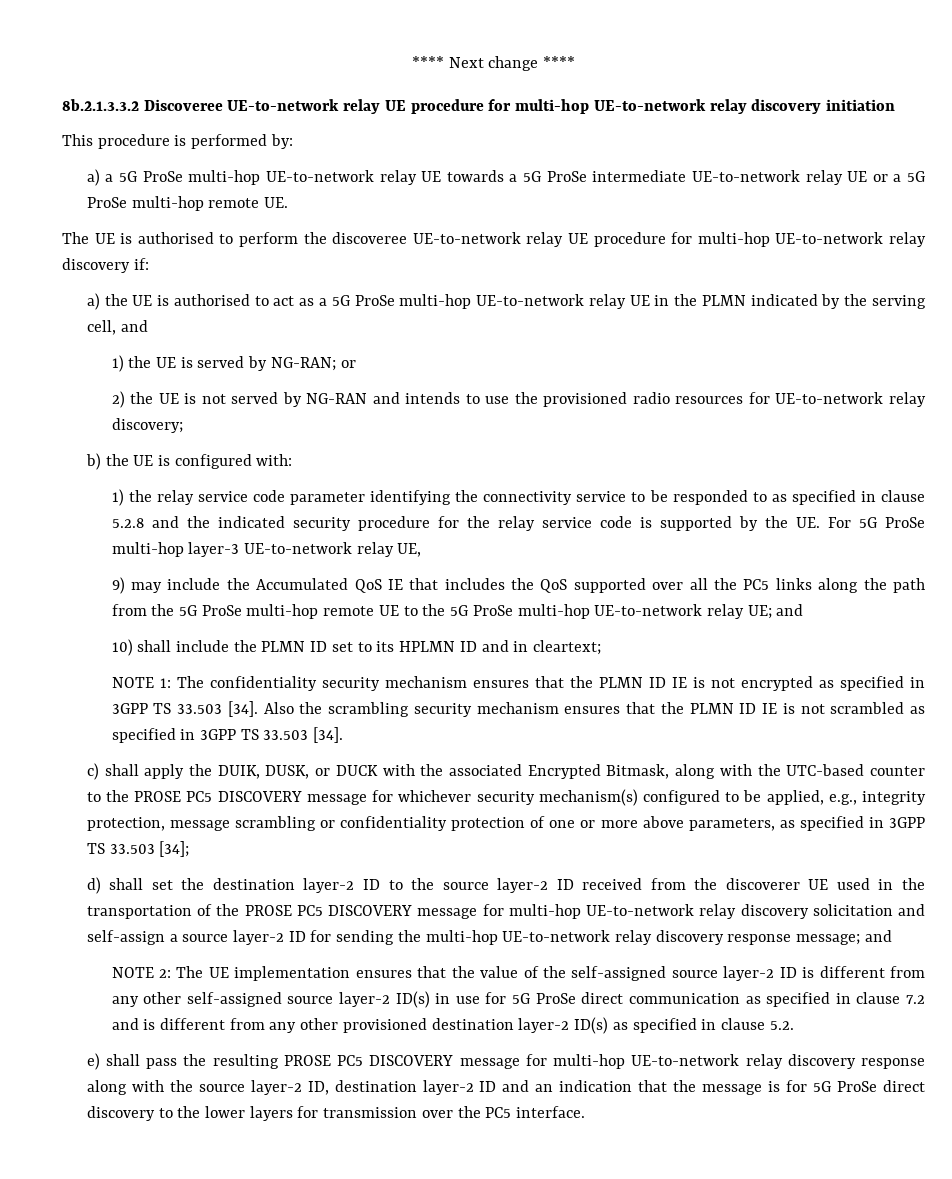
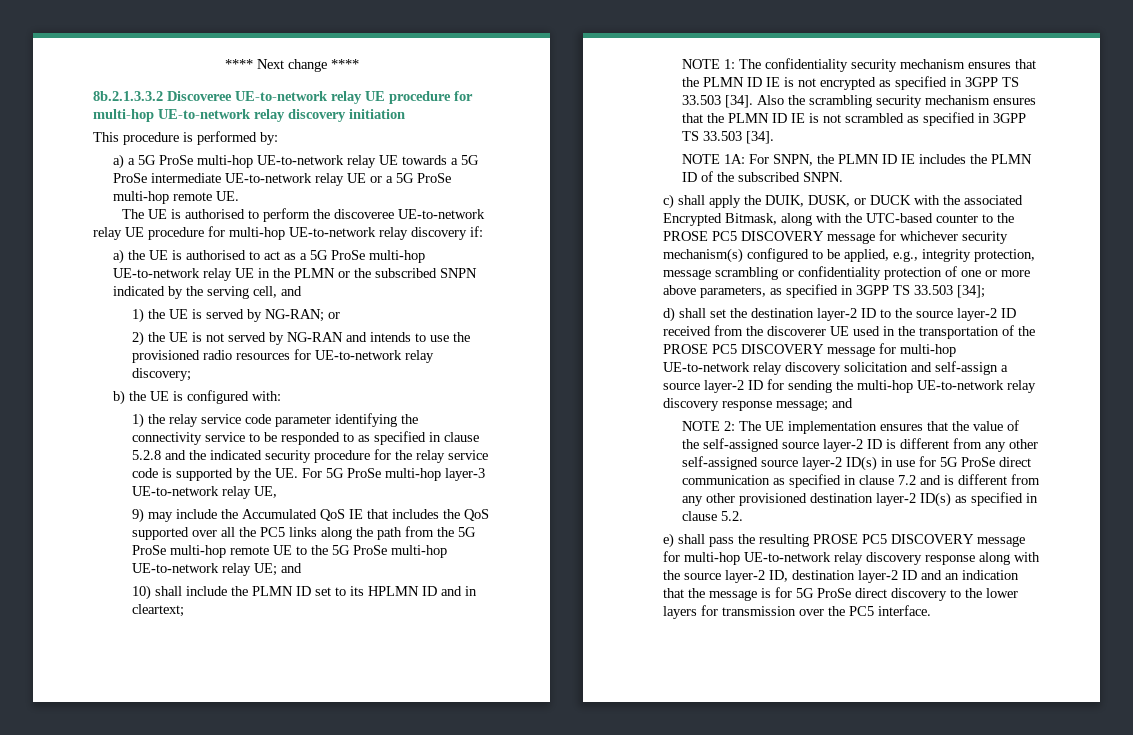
- a) the UE is authorised to act as a 5G ProSe multi-hop UE-to-network relay UE in the PLMN indicated by the serving cell, and
+ a) the UE is authorised to act as a 5G ProSe multi-hop UE-to-network relay UE in the PLMN or the subscribed SNPN indicated by the serving cell, and
+ NOTE 1A: For SNPN, the PLMN ID IE includes the PLMN ID of the subscribed SNPN.

